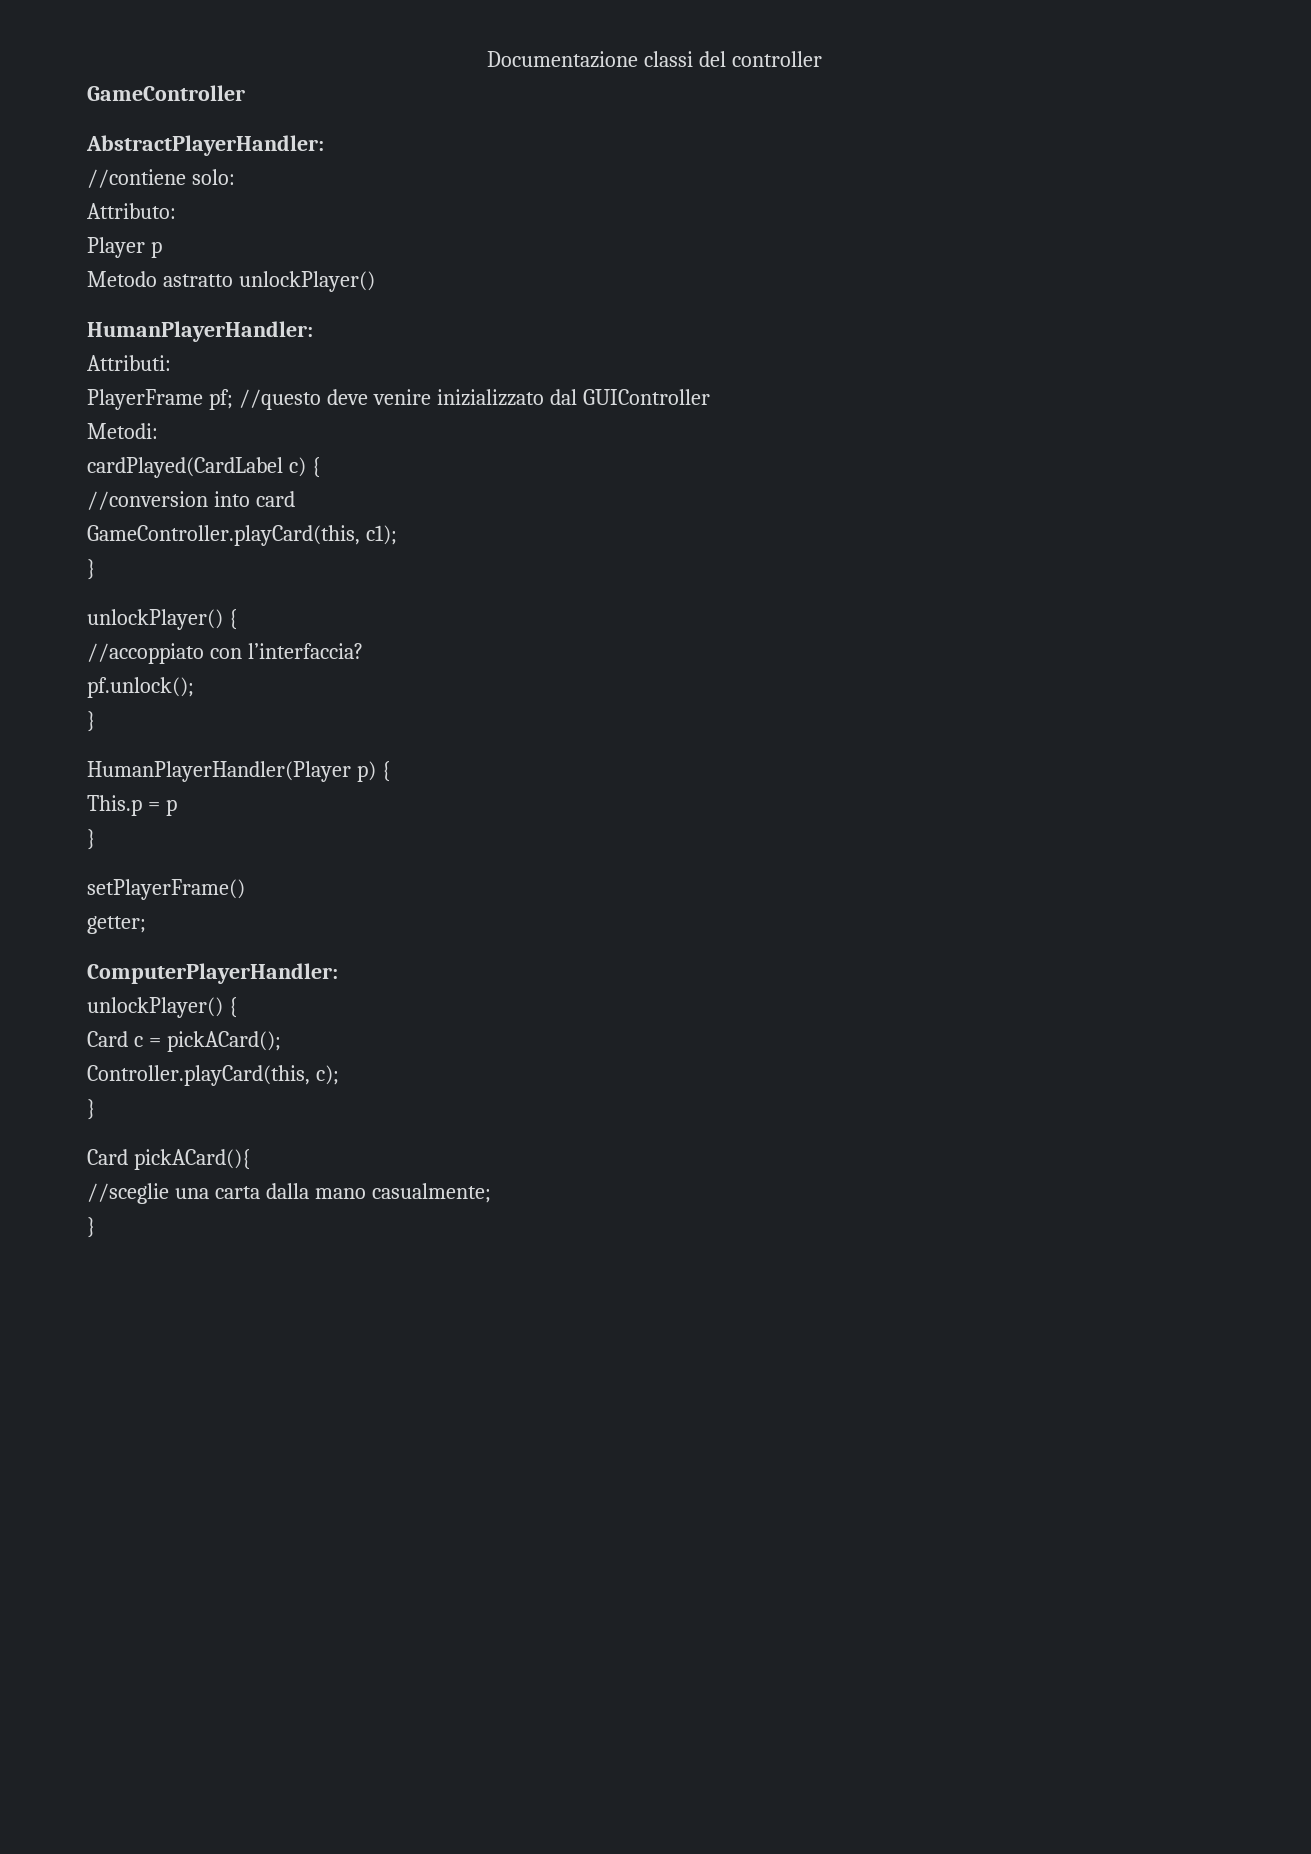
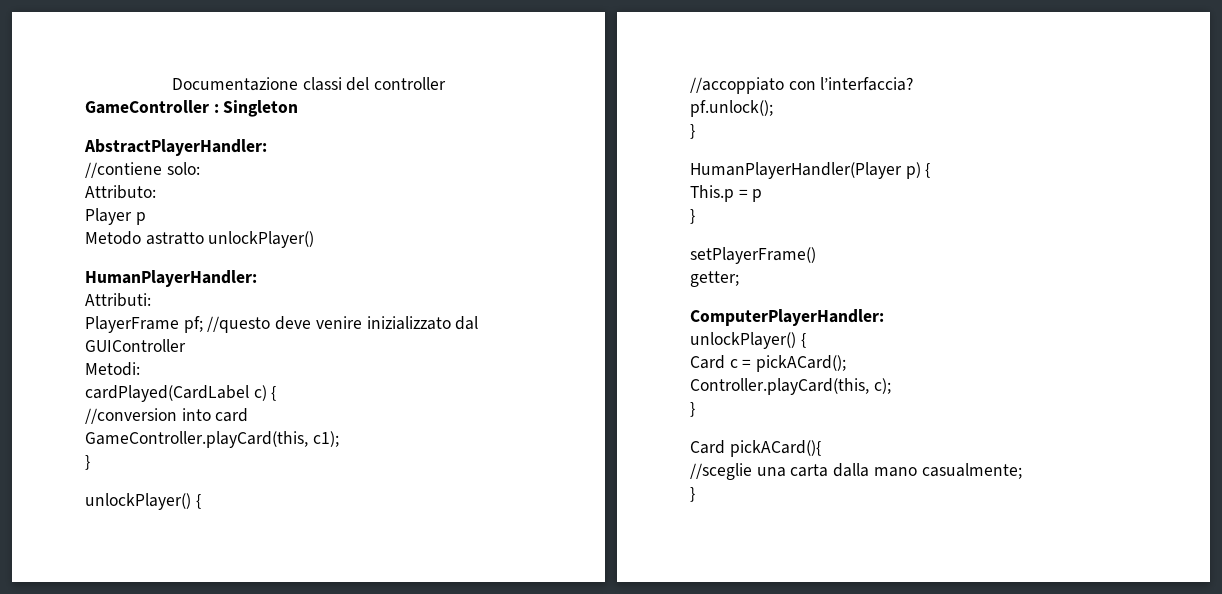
- GameController
+ GameController : Singleton

